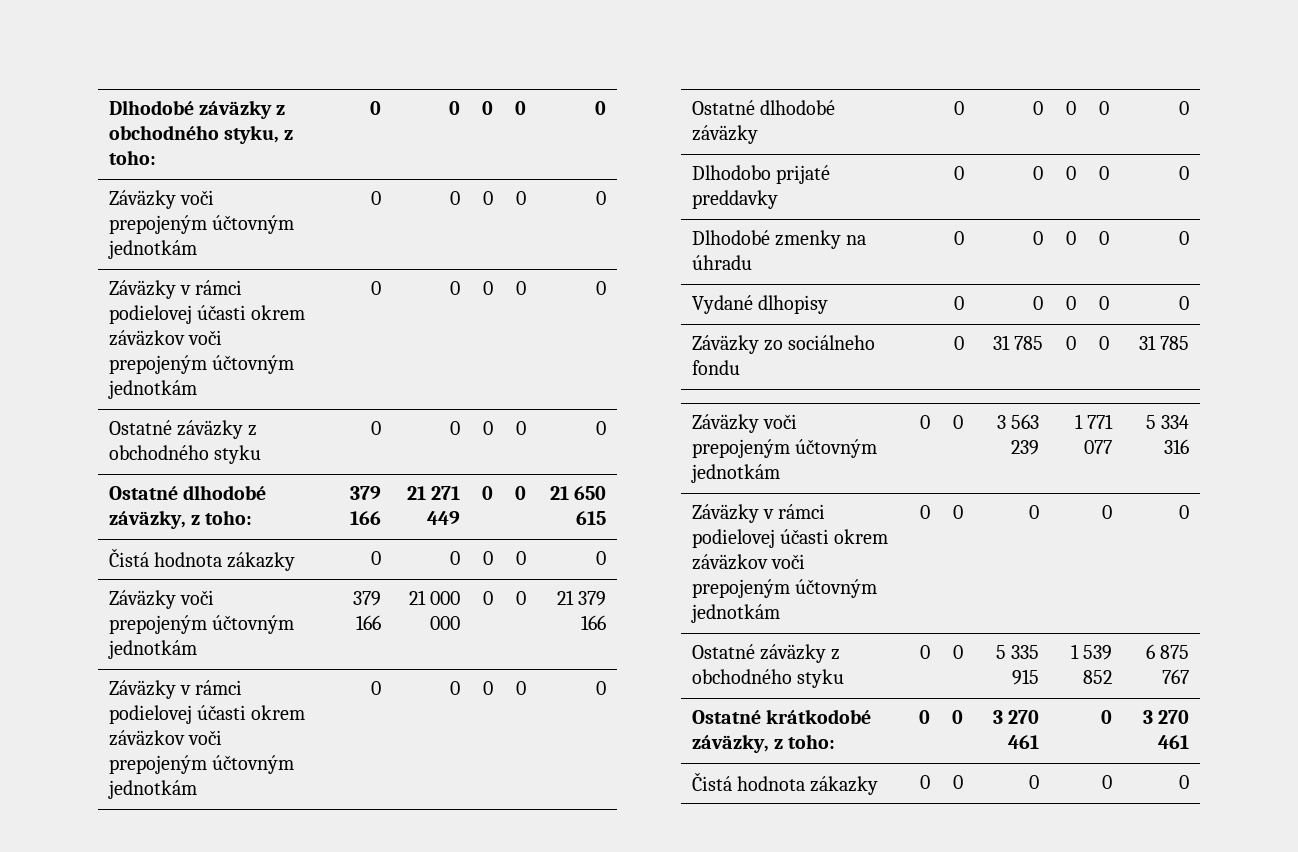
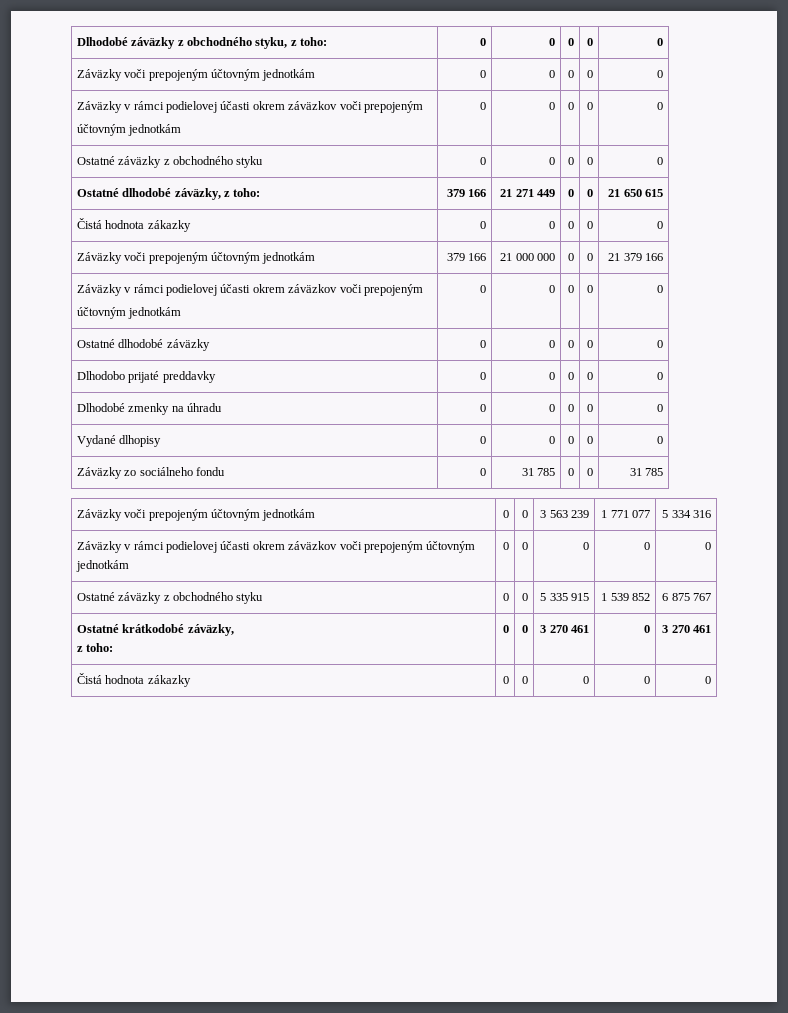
  Záväzky voči prepojeným účtovným jednotkám | 0 | 0 | 0 | 0 | 0
- Záväzky v rámci podielovej účasti okrem záväzkov voči prepojeným účtovným jednotkám | 0 | 0 | 0 | 0 | 0
+ Záväzky v rámci podielovej účasti okrem záväzkov voči prepojeným
+ účtovným jednotkám | 0 | 0 | 0 | 0 | 0
  Záväzky voči prepojeným účtovným jednotkám | 379 166 | 21 000 000 | 0 | 0 | 21 379 166
- Záväzky v rámci podielovej účasti okrem záväzkov voči prepojeným účtovným jednotkám | 0 | 0 | 0 | 0 | 0
+ Záväzky v rámci podielovej účasti okrem záväzkov voči prepojeným
+ účtovným jednotkám | 0 | 0 | 0 | 0 | 0
- Ostatné krátkodobé záväzky, z toho: | 0 | 0 | 3 270 461 | 0 | 3 270 461
+ Ostatné krátkodobé záväzky,
+ z toho: | 0 | 0 | 3 270 461 | 0 | 3 270 461

